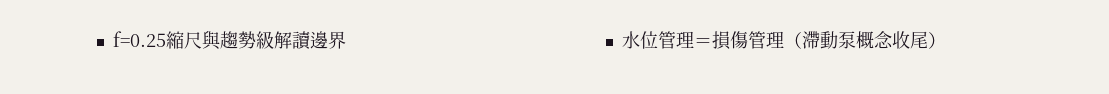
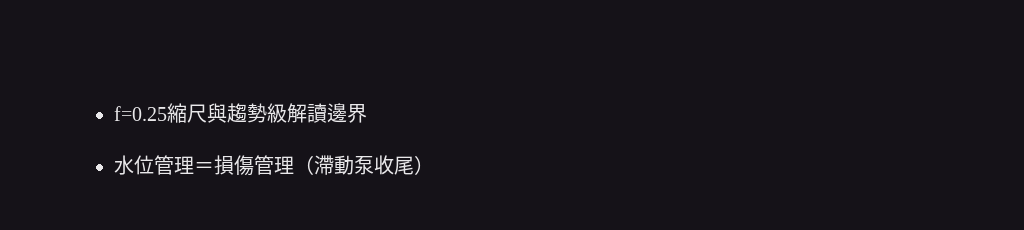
- 水位管理＝損傷管理（滯動泵概念收尾）
+ 水位管理＝損傷管理（滯動泵收尾）

